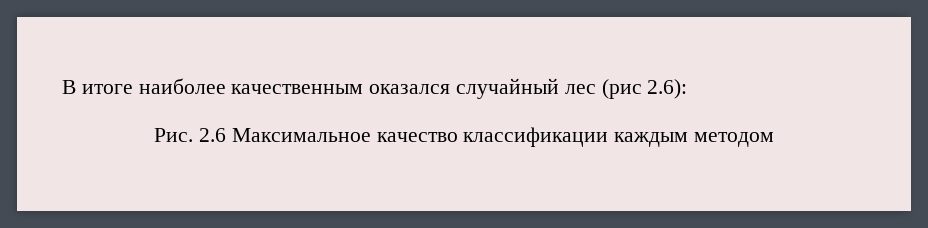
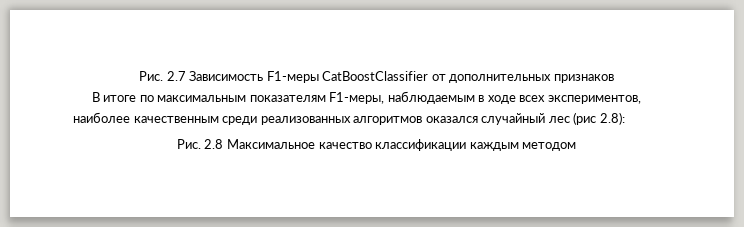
- В итоге наиболее качественным оказался случайный лес (рис 2.6):
- Рис. 2.6 Максимальное качество классификации каждым методом
+ Рис. 2.7 Зависимость F1-меры CatBoostClassifier от дополнительных признаков
+ В итоге по максимальным показателям F1-меры, наблюдаемым в ходе всех экспериментов, наиболее качественным среди реализованных алгоритмов оказался случайный лес (рис 2.8):
+ Рис. 2.8 Максимальное качество классификации каждым методом

